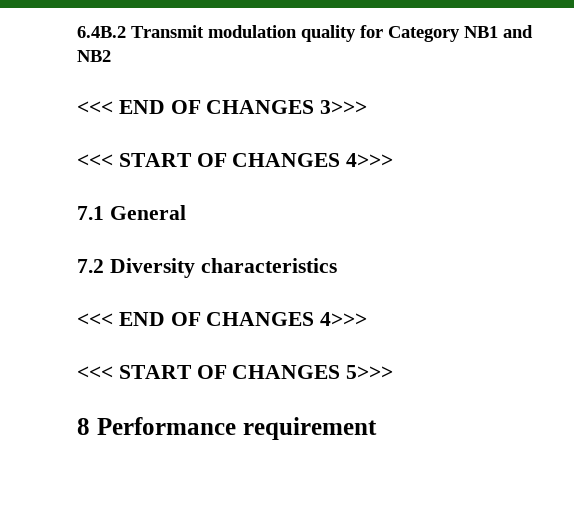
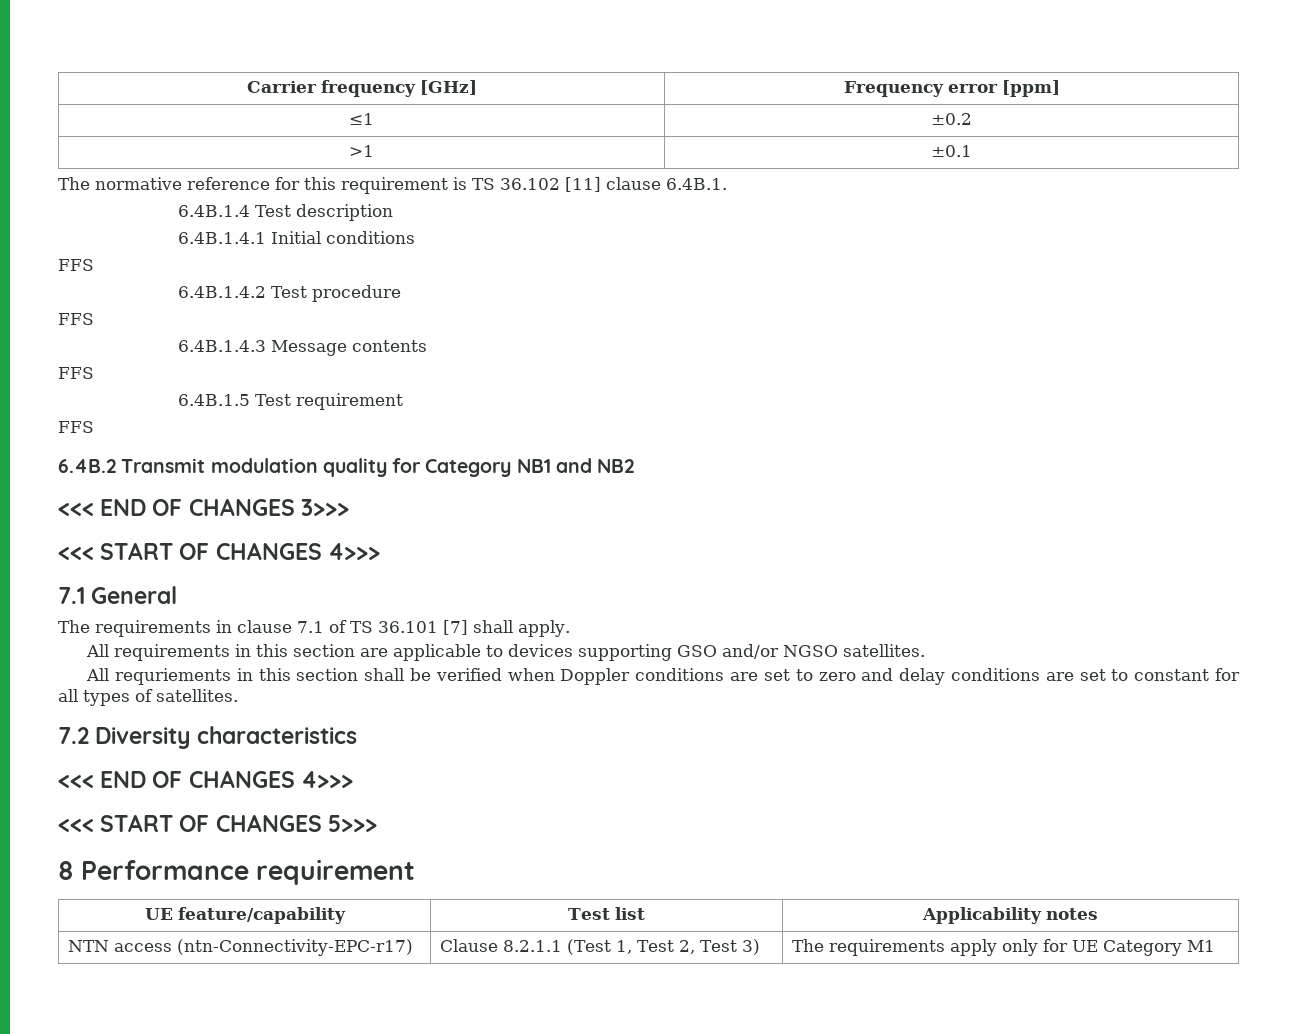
+ Carrier frequency [GHz] | Frequency error [ppm]
+ ≤1 | ±0.2
+ >1 | ±0.1
+ The normative reference for this requirement is TS 36.102 [11] clause 6.4B.1.
+ 6.4B.1.4 Test description
+ 6.4B.1.4.1 Initial conditions
+ FFS
+ 6.4B.1.4.2 Test procedure
+ FFS
+ 6.4B.1.4.3 Message contents
+ FFS
+ 6.4B.1.5 Test requirement
+ FFS
+ The requirements in clause 7.1 of TS 36.101 [7] shall apply.
+ All requirements in this section are applicable to devices supporting GSO and/or NGSO satellites.
+ All requriements in this section shall be verified when Doppler conditions are set to zero and delay conditions are set to constant for all types of satellites.
+ UE feature/capability | Test list | Applicability notes
+ NTN access (ntn-Connectivity-EPC-r17) | Clause 8.2.1.1 (Test 1, Test 2, Test 3) | The requirements apply only for UE Category M1

